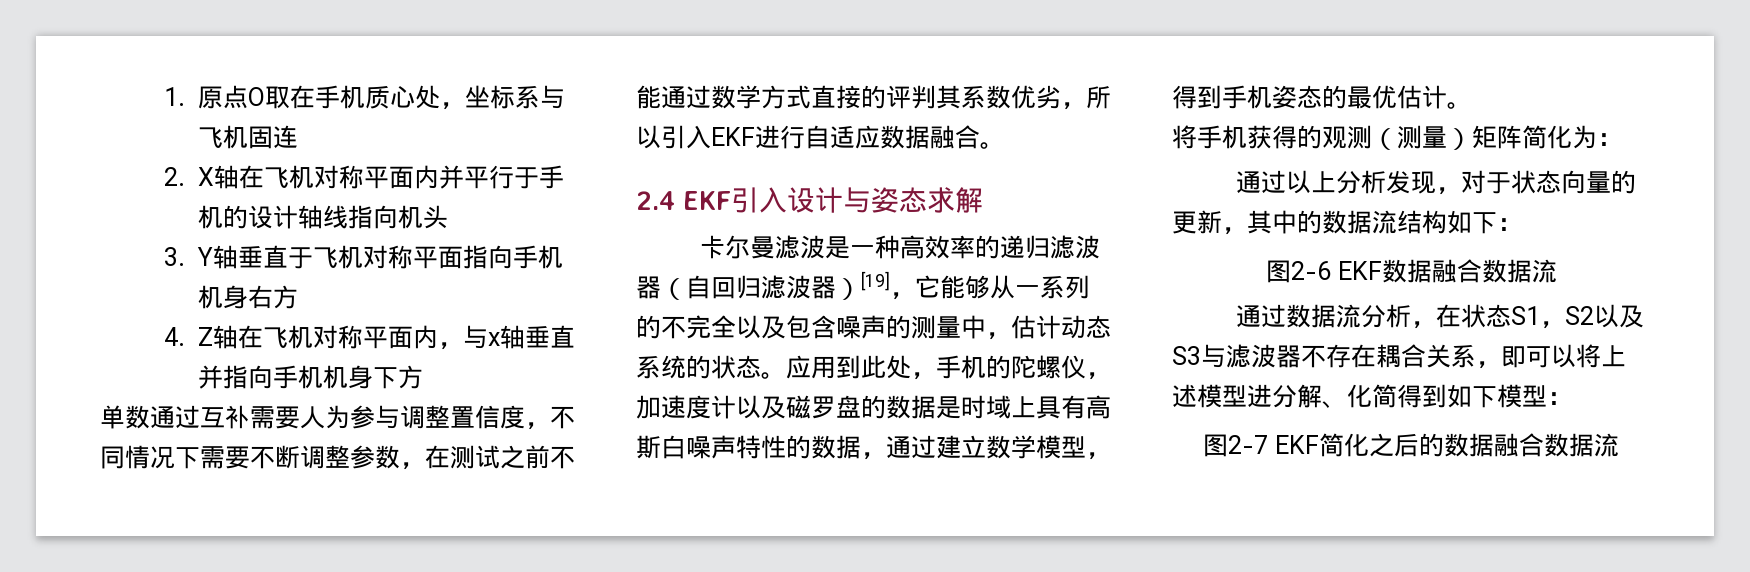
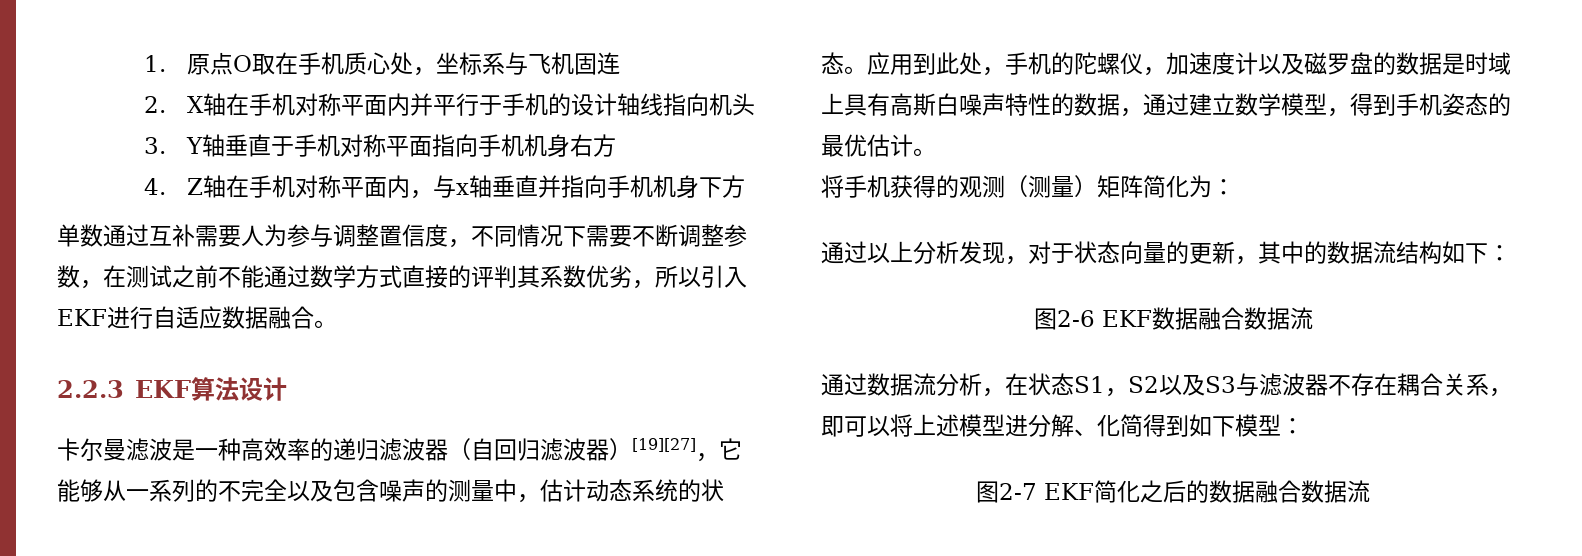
- 2. X轴在飞机对称平面内并平行于手机的设计轴线指向机头
+ 2. X轴在手机对称平面内并平行于手机的设计轴线指向机头
- 3. Y轴垂直于飞机对称平面指向手机机身右方
+ 3. Y轴垂直于手机对称平面指向手机机身右方
- 4. Z轴在飞机对称平面内，与x轴垂直并指向手机机身下方
+ 4. Z轴在手机对称平面内，与x轴垂直并指向手机机身下方
- 2.4 EKF引入设计与姿态求解
+ 2.2.3 EKF算法设计
- 卡尔曼滤波是一种高效率的递归滤波器（自回归滤波器）[19]，它能够从一系列的不完全以及包含噪声的测量中，估计动态系统的状态。
+ 卡尔曼滤波是一种高效率的递归滤波器（自回归滤波器）[19][27]，它能够从一系列的不完全以及包含噪声的测量中，估计动态系统的状态。

